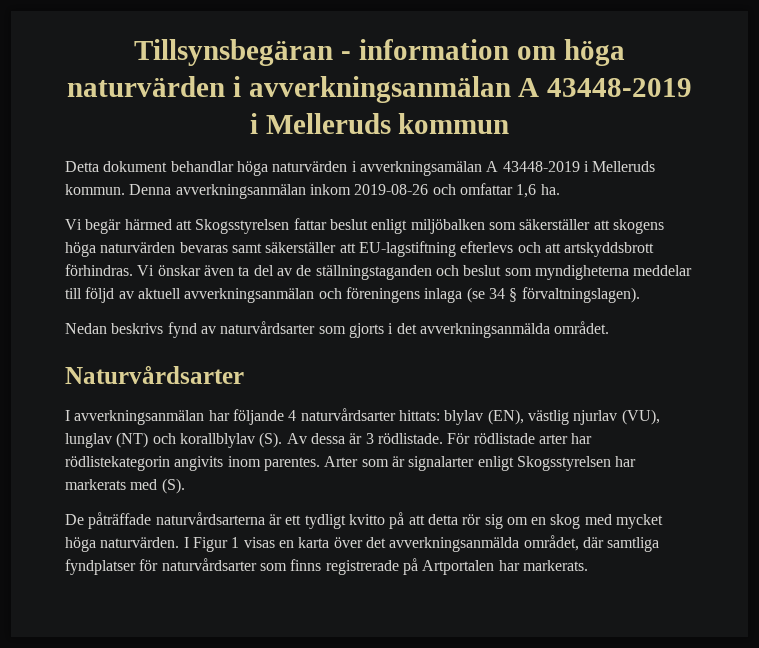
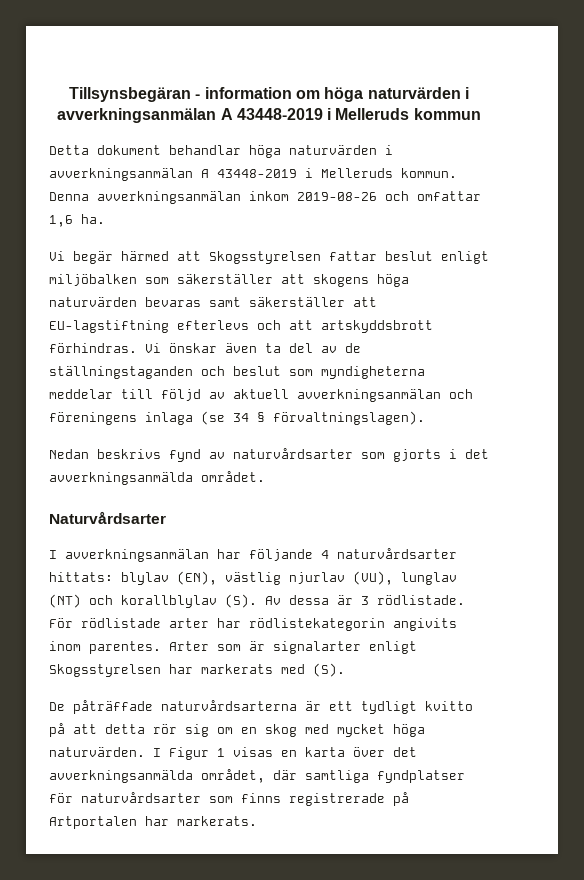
- Detta dokument behandlar höga naturvärden i avverkningsamälan A 43448-2019 i Melleruds kommun.
+ Detta dokument behandlar höga naturvärden i avverkningsanmälan A 43448-2019 i Melleruds kommun.

